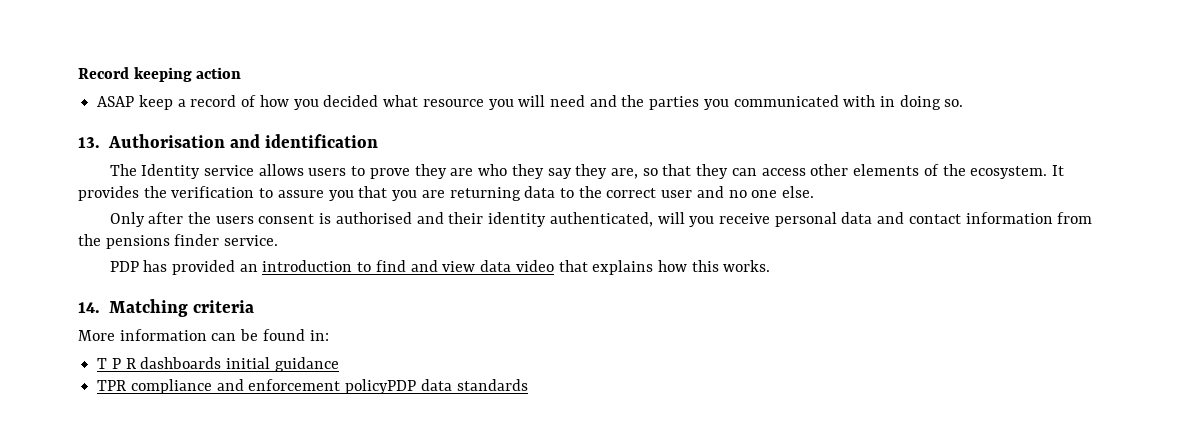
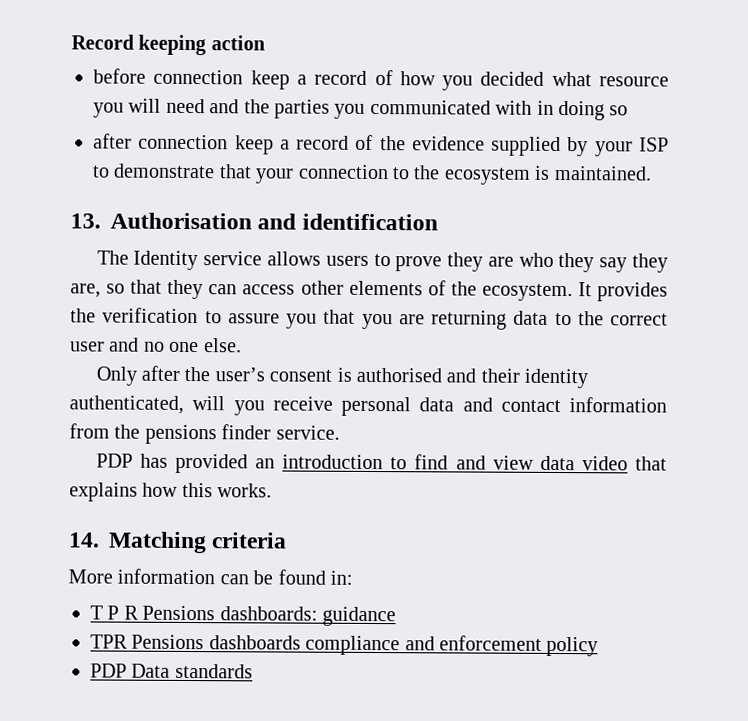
- ASAP keep a record of how you decided what resource you will need and the parties you communicated with in doing so.
+ before connection keep a record of how you decided what resource you will need and the parties you communicated with in doing so
+ after connection keep a record of the evidence supplied by your ISP to demonstrate that your connection to the ecosystem is maintained.
- Only after the users consent is authorised and their identity authenticated, will you receive personal data and contact information from the pensions finder service.
+ Only after the user’s consent is authorised and their identity authenticated, will you receive personal data and contact information from the pensions finder service.
- T P R dashboards initial guidance
+ T P R Pensions dashboards: guidance
- TPR compliance and enforcement policyPDP data standards
+ TPR Pensions dashboards compliance and enforcement policy
+ PDP Data standards

